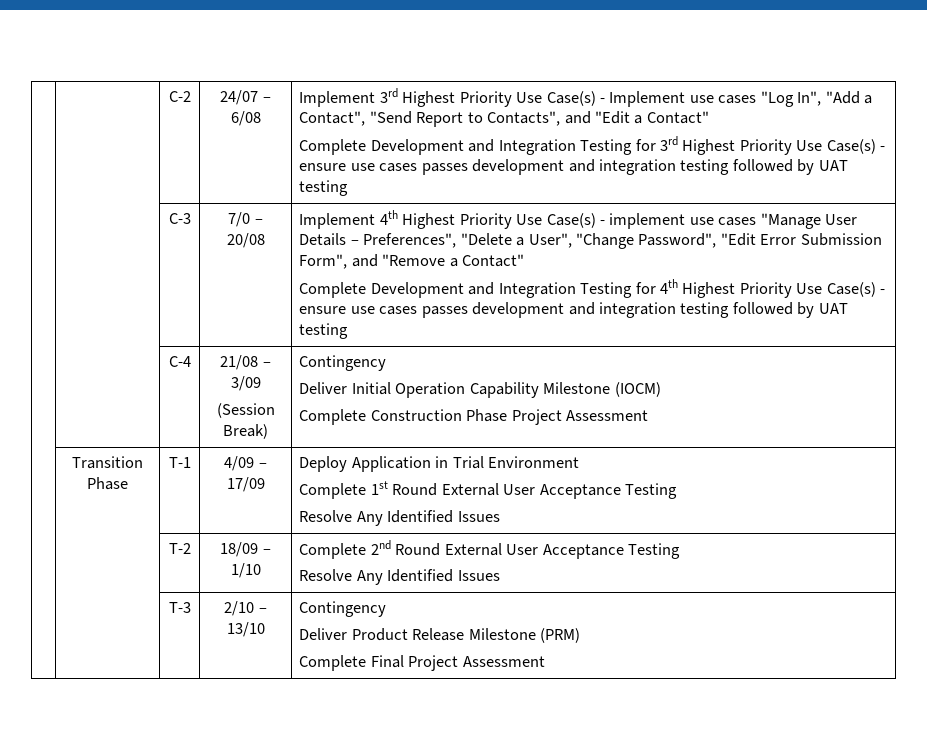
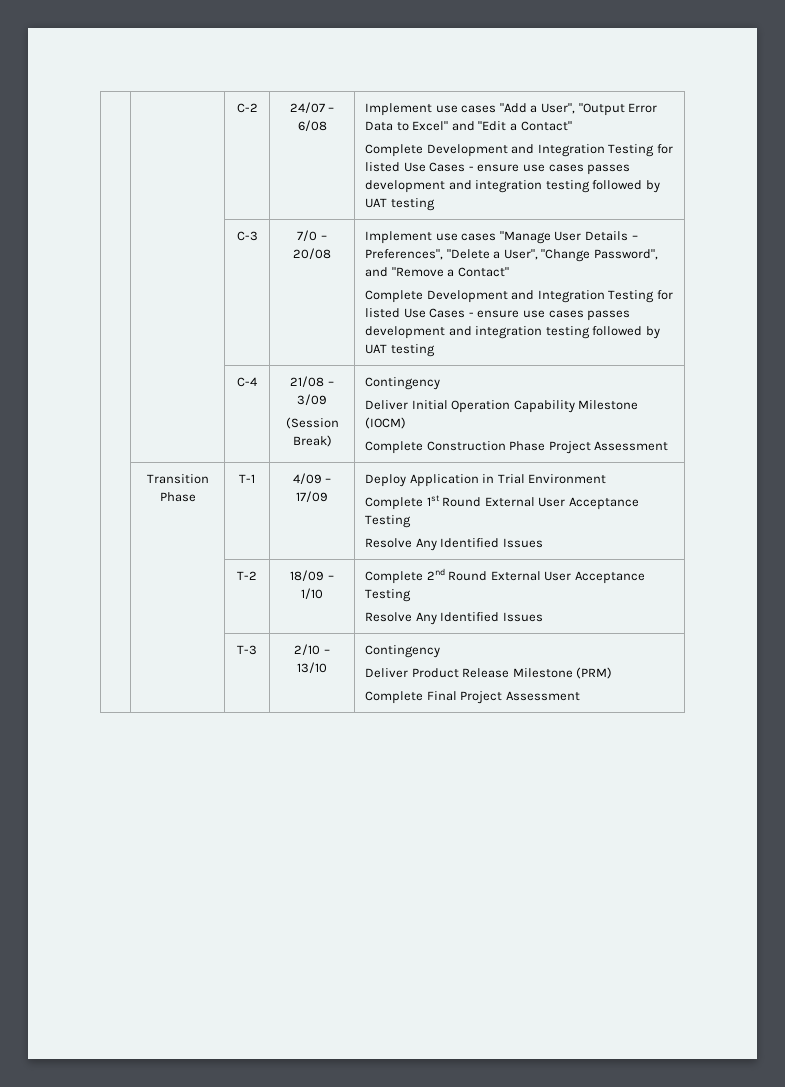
- Implement 3rd Highest Priority Use Case(s) - Implement use cases "Log In", "Add a Contact", "Send Report to Contacts", and "Edit a Contact"
- Complete Development and Integration Testing for 3rd Highest Priority Use Case(s) - ensure use cases passes development and integration testing followed by UAT testing
+ Implement use cases "Add a User", "Output Error Data to Excel" and "Edit a Contact"
+ Complete Development and Integration Testing for listed Use Cases - ensure use cases passes development and integration testing followed by UAT testing
- Implement 4th Highest Priority Use Case(s) - implement use cases "Manage User Details – Preferences", "Delete a User", "Change Password", "Edit Error Submission Form", and "Remove a Contact"
- Complete Development and Integration Testing for 4th Highest Priority Use Case(s) - ensure use cases passes development and integration testing followed by UAT testing
+ Implement use cases "Manage User Details – Preferences", "Delete a User", "Change Password", and "Remove a Contact"
+ Complete Development and Integration Testing for listed Use Cases - ensure use cases passes development and integration testing followed by UAT testing

